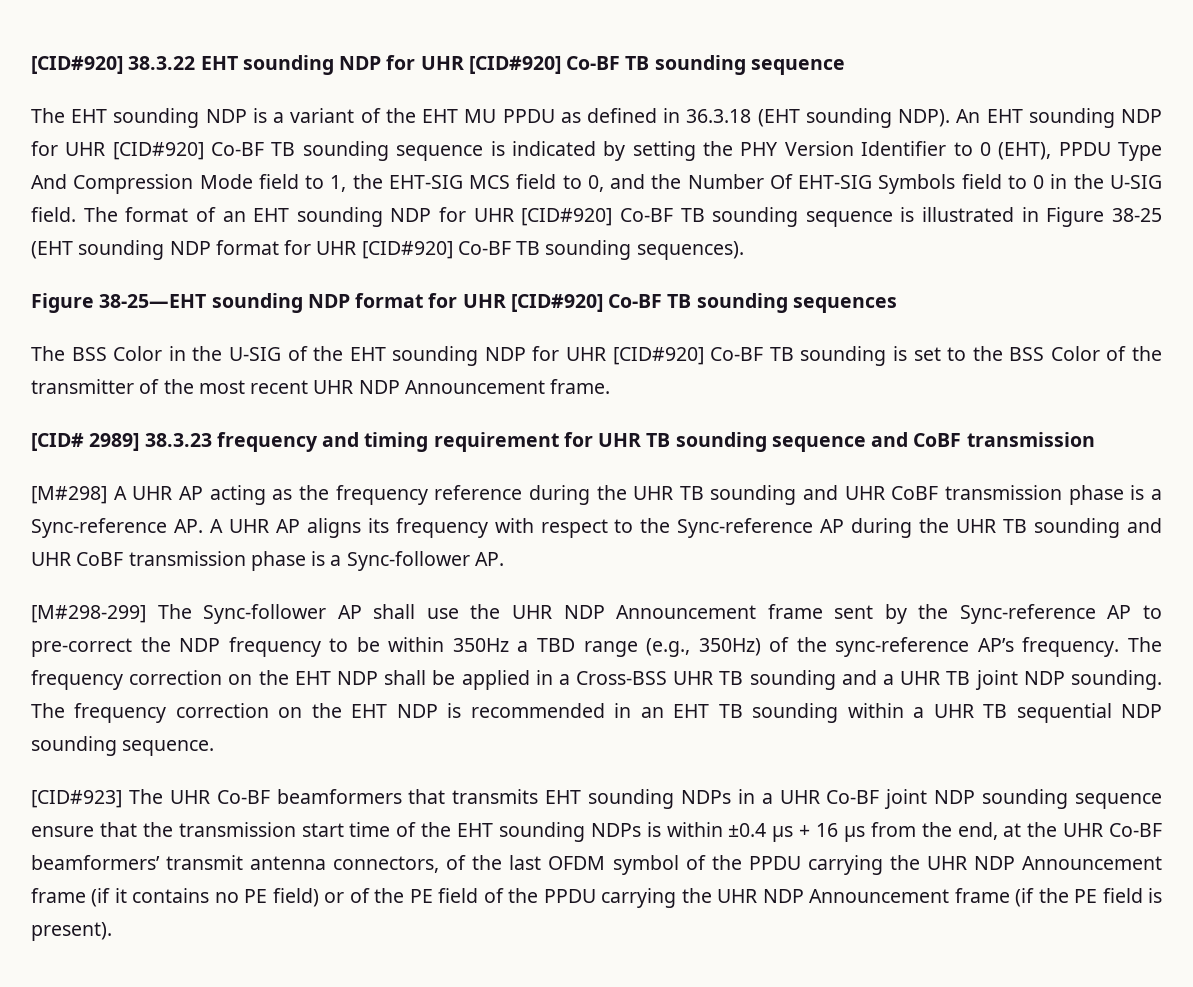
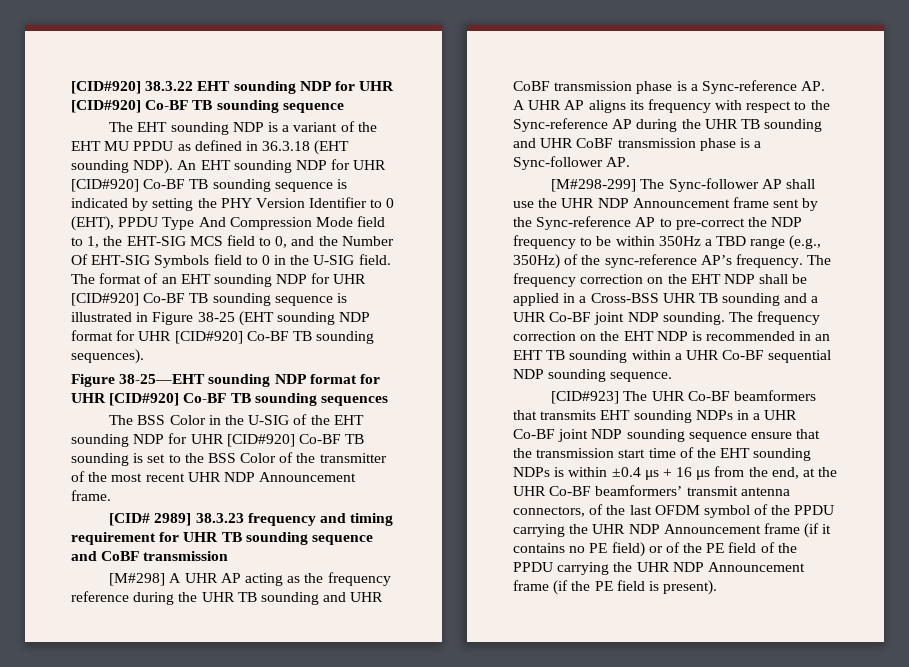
- The frequency correction on the EHT NDP shall be applied in a Cross-BSS UHR TB sounding and a UHR TB joint NDP sounding.
+ The frequency correction on the EHT NDP shall be applied in a Cross-BSS UHR TB sounding and a UHR Co-BF joint NDP sounding.
- The frequency correction on the EHT NDP is recommended in an EHT TB sounding within a UHR TB sequential NDP sounding sequence.
+ The frequency correction on the EHT NDP is recommended in an EHT TB sounding within a UHR Co-BF sequential NDP sounding sequence.

